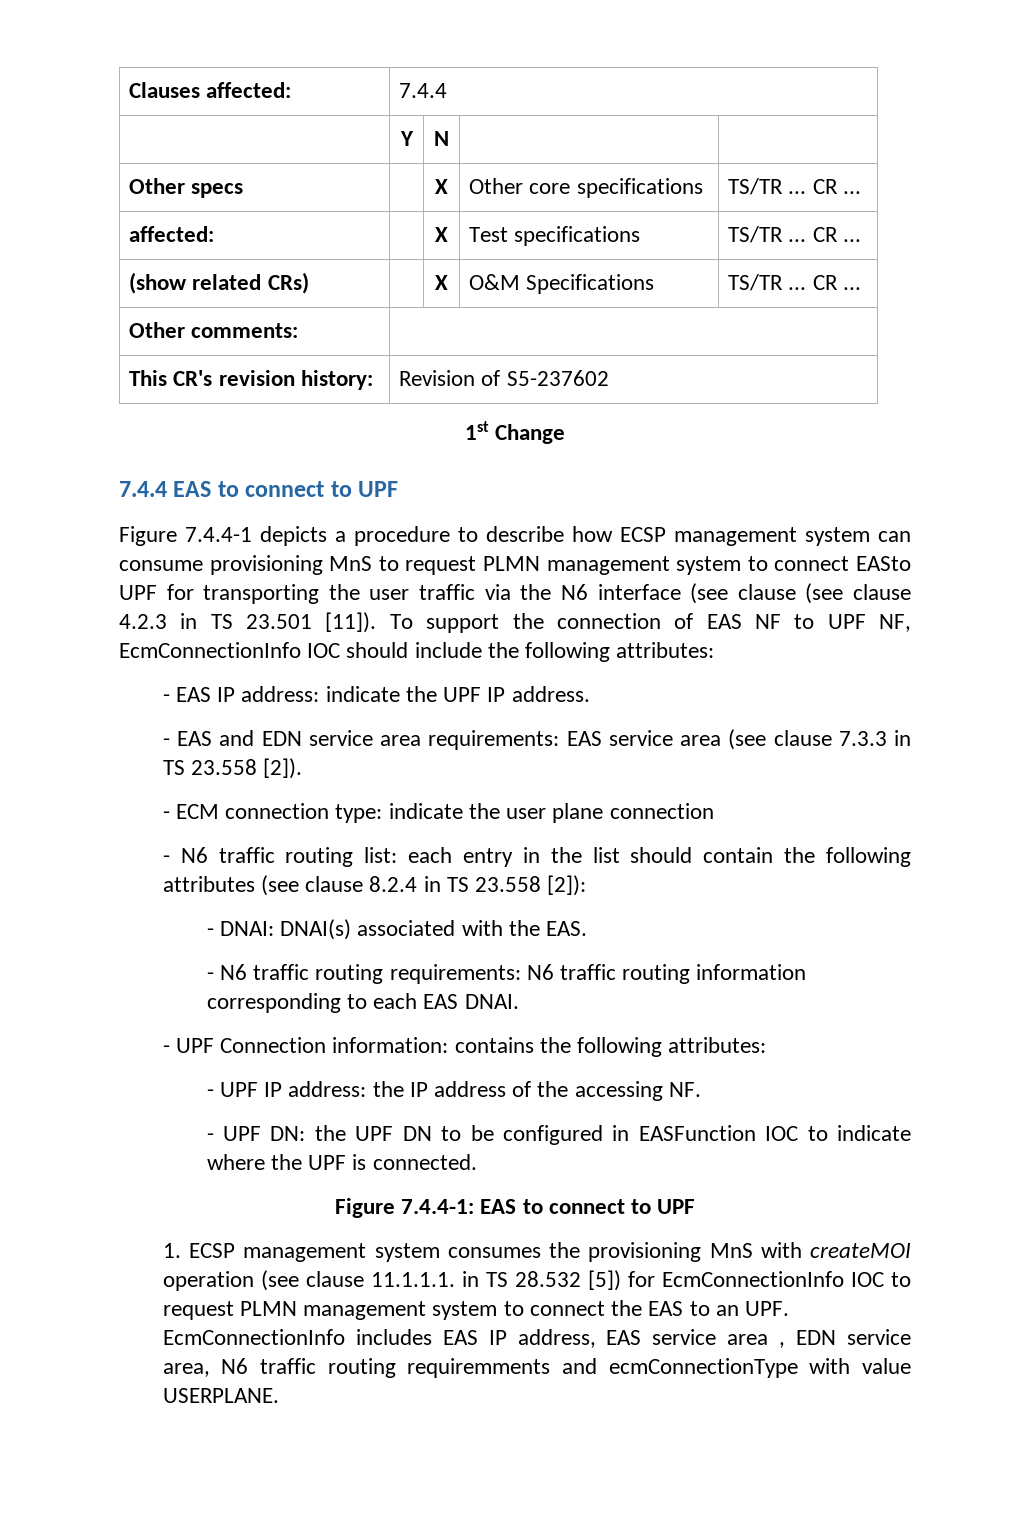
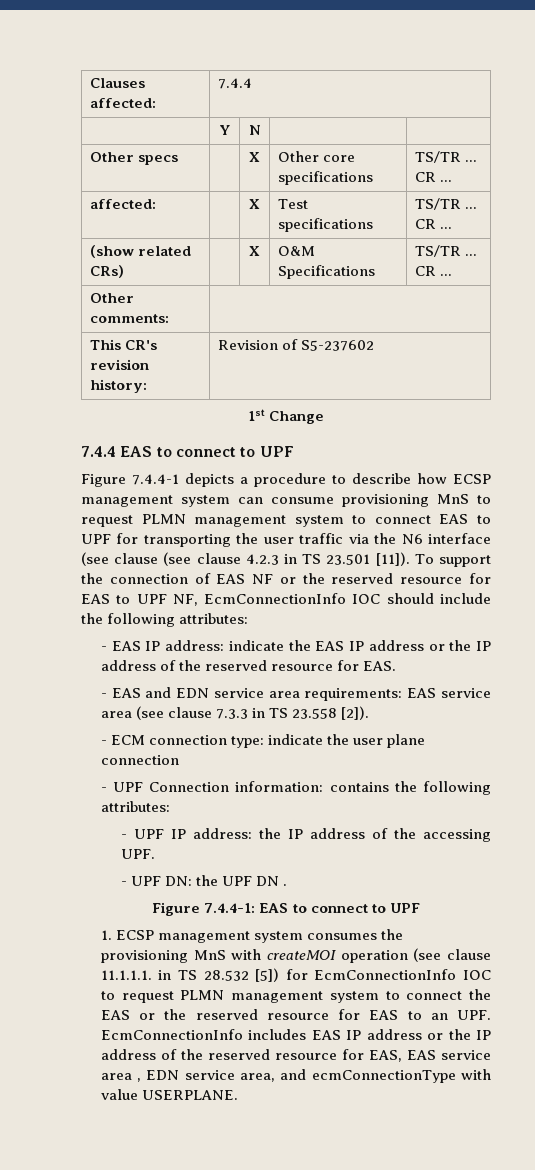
- Figure 7.4.4-1 depicts a procedure to describe how ECSP management system can consume provisioning MnS to request PLMN management system to connect EASto UPF for transporting the user traffic via the N6 interface (see clause (see clause 4.2.3 in TS 23.501 [11]).
+ Figure 7.4.4-1 depicts a procedure to describe how ECSP management system can consume provisioning MnS to request PLMN management system to connect EAS to UPF for transporting the user traffic via the N6 interface (see clause (see clause 4.2.3 in TS 23.501 [11]).
- To support the connection of EAS NF to UPF NF, EcmConnectionInfo IOC should include the following attributes:
+ To support the connection of EAS NF or the reserved resource for EAS to UPF NF, EcmConnectionInfo IOC should include the following attributes:
- - EAS IP address: indicate the UPF IP address.
+ - EAS IP address: indicate the EAS IP address or the IP address of the reserved resource for EAS.
- - N6 traffic routing list: each entry in the list should contain the following attributes (see clause 8.2.4 in TS 23.558 [2]):
- - DNAI: DNAI(s) associated with the EAS.
- - N6 traffic routing requirements: N6 traffic routing information corresponding to each EAS DNAI.
- - UPF IP address: the IP address of the accessing NF.
+ - UPF IP address: the IP address of the accessing UPF.
- - UPF DN: the UPF DN to be configured in EASFunction IOC to indicate where the UPF is connected.
+ - UPF DN: the UPF DN .
- 1. ECSP management system consumes the provisioning MnS with createMOI operation (see clause 11.1.1.1. in TS 28.532 [5]) for EcmConnectionInfo IOC to request PLMN management system to connect the EAS to an UPF. EcmConnectionInfo includes EAS IP address, EAS service area , EDN service area, N6 traffic routing requiremments and ecmConnectionType with value USERPLANE.
+ 1. ECSP management system consumes the provisioning MnS with createMOI operation (see clause 11.1.1.1. in TS 28.532 [5]) for EcmConnectionInfo IOC to request PLMN management system to connect the EAS or the reserved resource for EAS to an UPF. EcmConnectionInfo includes EAS IP address or the IP address of the reserved resource for EAS, EAS service area , EDN service area, and ecmConnectionType with value USERPLANE.

